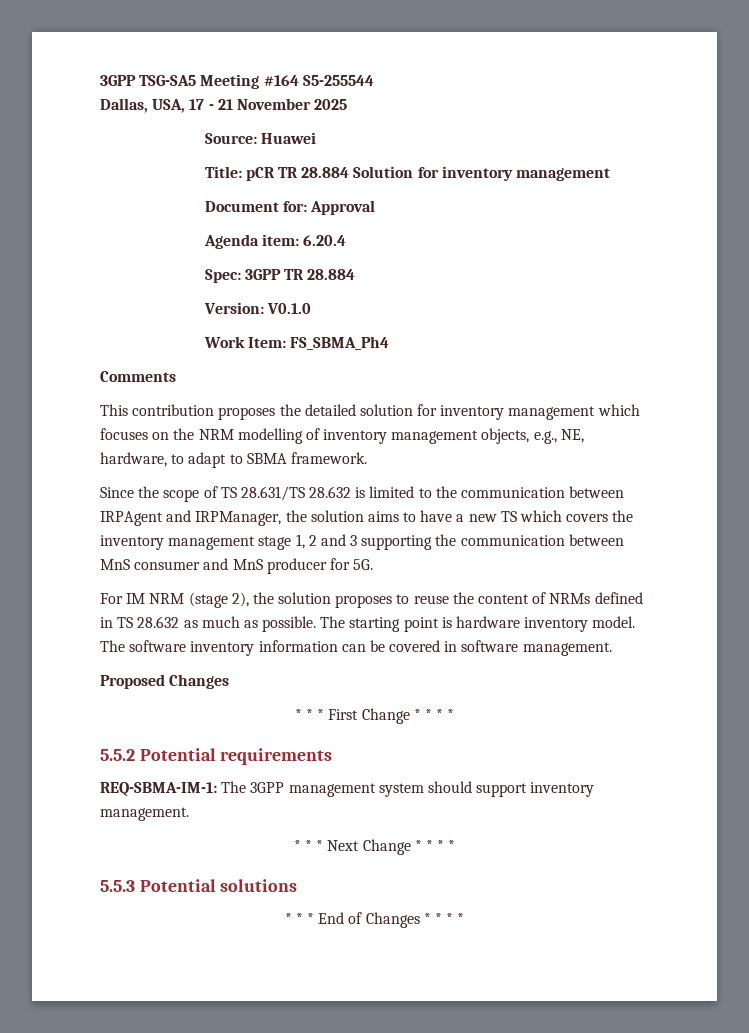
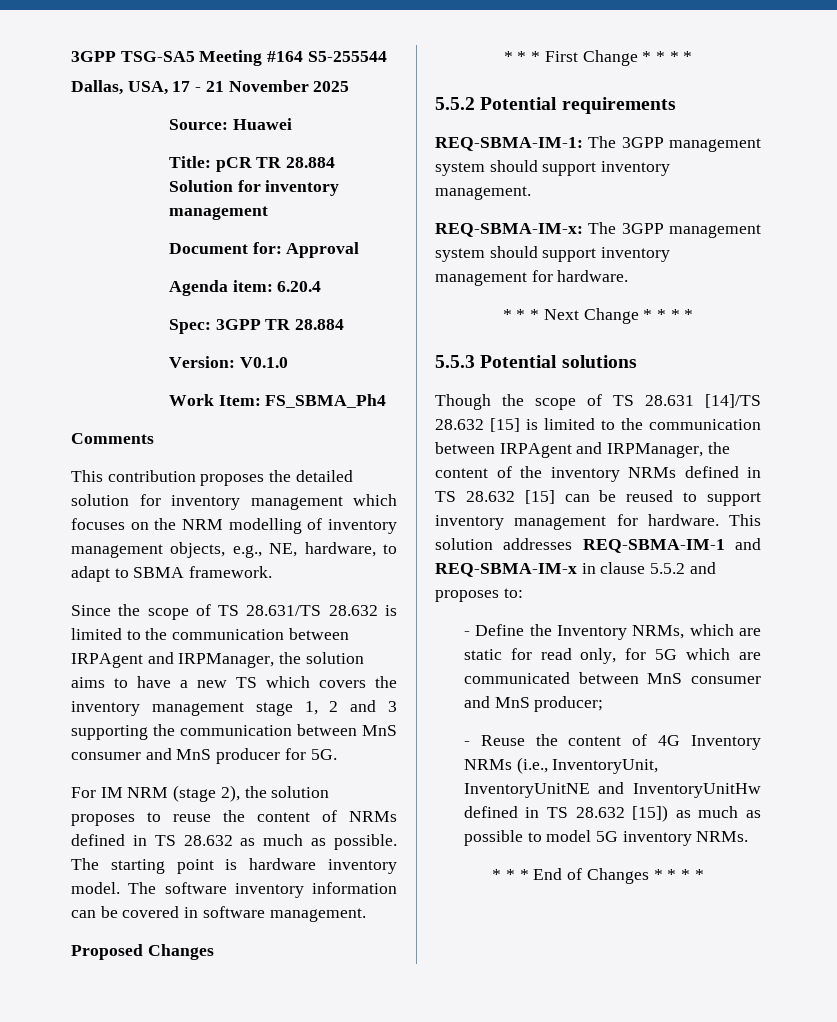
+ REQ-SBMA-IM-x: The 3GPP management system should support inventory management for hardware.
+ Though the scope of TS 28.631 [14]/TS 28.632 [15] is limited to the communication between IRPAgent and IRPManager, the content of the inventory NRMs defined in TS 28.632 [15] can be reused to support inventory management for hardware. This solution addresses REQ-SBMA-IM-1 and REQ-SBMA-IM-x in clause 5.5.2 and proposes to:
+ - Define the Inventory NRMs, which are static for read only, for 5G which are communicated between MnS consumer and MnS producer;
+ - Reuse the content of 4G Inventory NRMs (i.e., InventoryUnit, InventoryUnitNE and InventoryUnitHw defined in TS 28.632 [15]) as much as possible to model 5G inventory NRMs.

